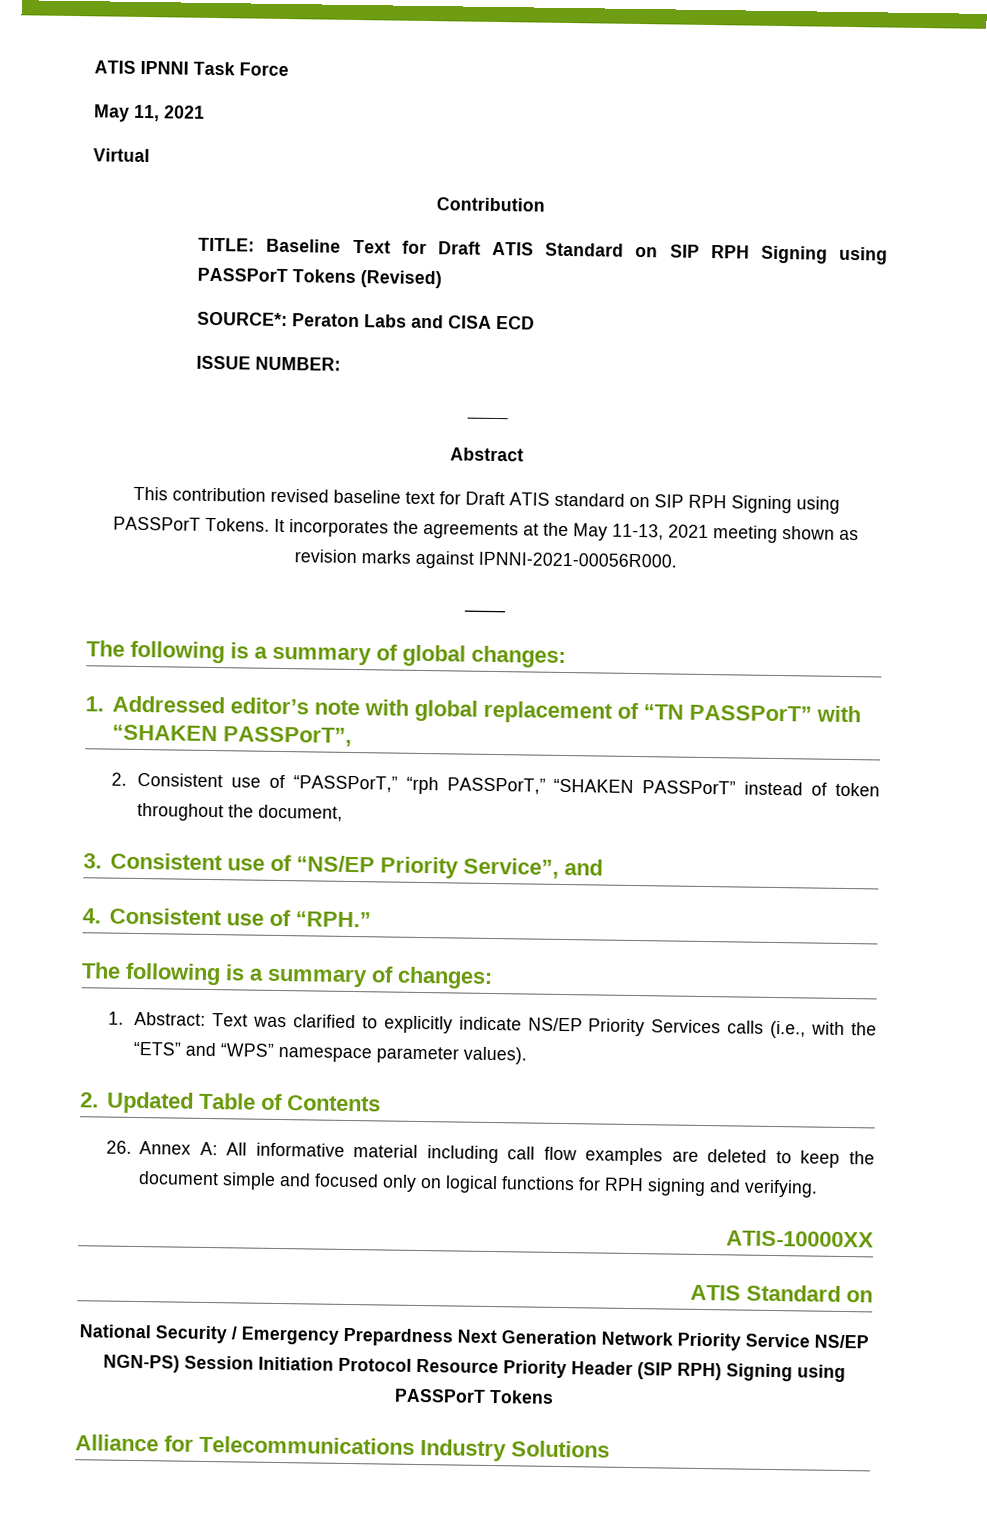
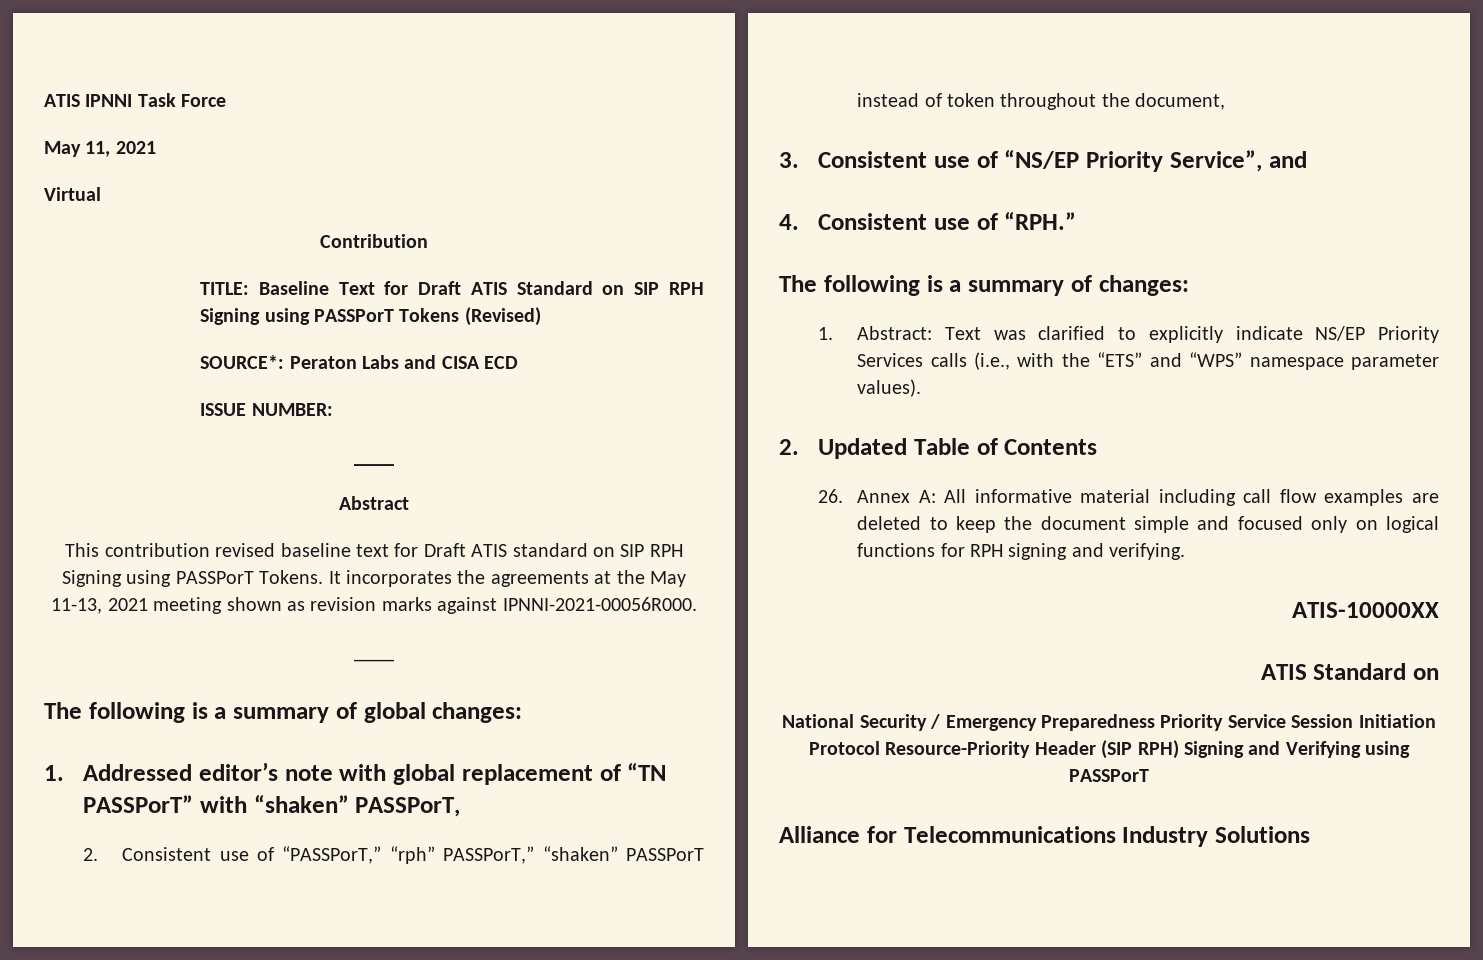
- 1. Addressed editor’s note with global replacement of “TN PASSPorT” with “SHAKEN PASSPorT”,
+ 1. Addressed editor’s note with global replacement of “TN PASSPorT” with “shaken” PASSPorT,
- 2. Consistent use of “PASSPorT,” “rph PASSPorT,” “SHAKEN PASSPorT” instead of token throughout the document,
+ 2. Consistent use of “PASSPorT,” “rph” PASSPorT,” “shaken” PASSPorT instead of token throughout the document,
- National Security / Emergency Prepardness Next Generation Network Priority Service NS/EP NGN-PS) Session Initiation Protocol Resource Priority Header (SIP RPH) Signing using PASSPorT Tokens
+ National Security / Emergency Preparedness Priority Service Session Initiation Protocol Resource-Priority Header (SIP RPH) Signing and Verifying using PASSPorT

